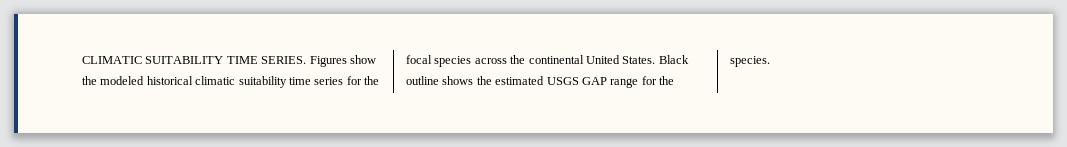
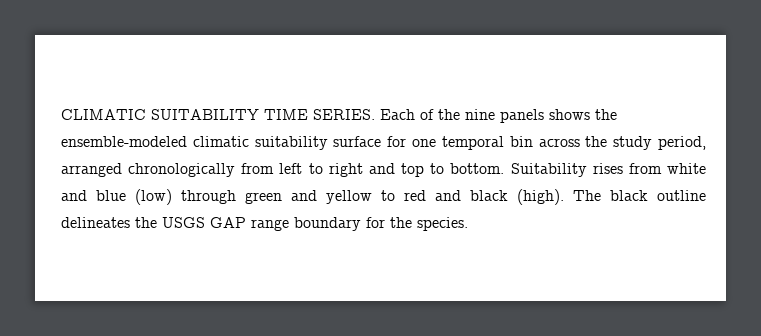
- Figures show the modeled historical climatic suitability time series for the focal species across the continental United States. Black outline shows the estimated USGS GAP range for the species.
+ Each of the nine panels shows the ensemble-modeled climatic suitability surface for one temporal bin across the study period, arranged chronologically from left to right and top to bottom. Suitability rises from white and blue (low) through green and yellow to red and black (high). The black outline delineates the USGS GAP range boundary for the species.

